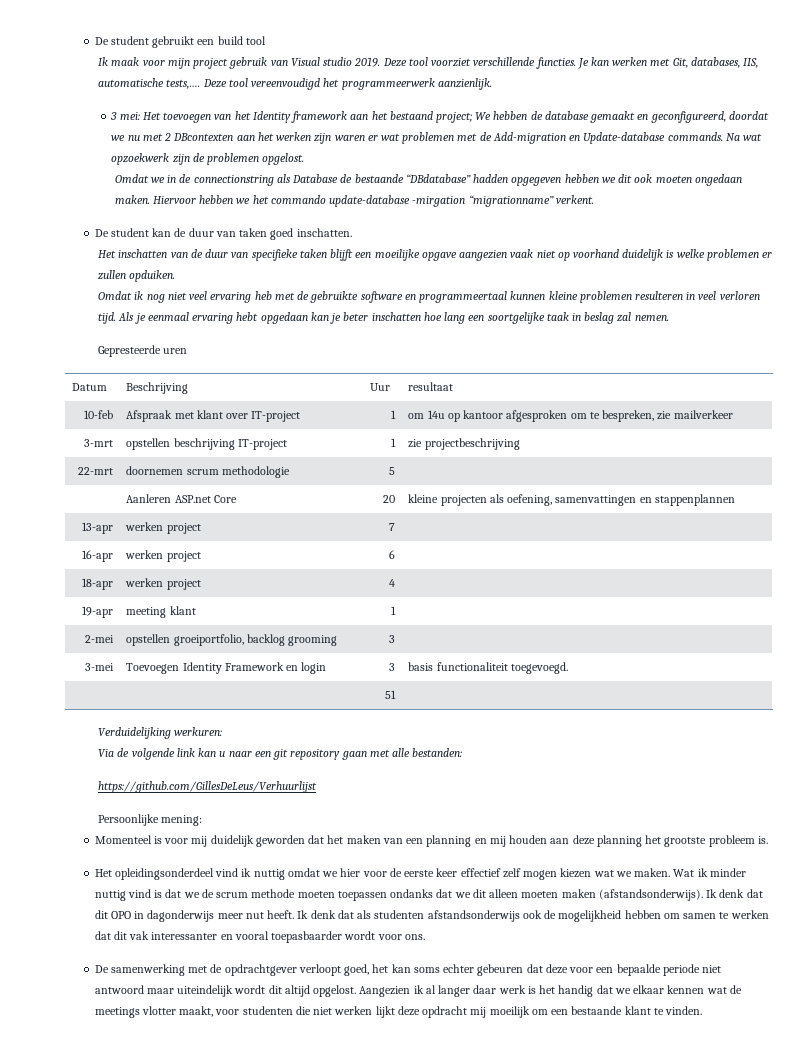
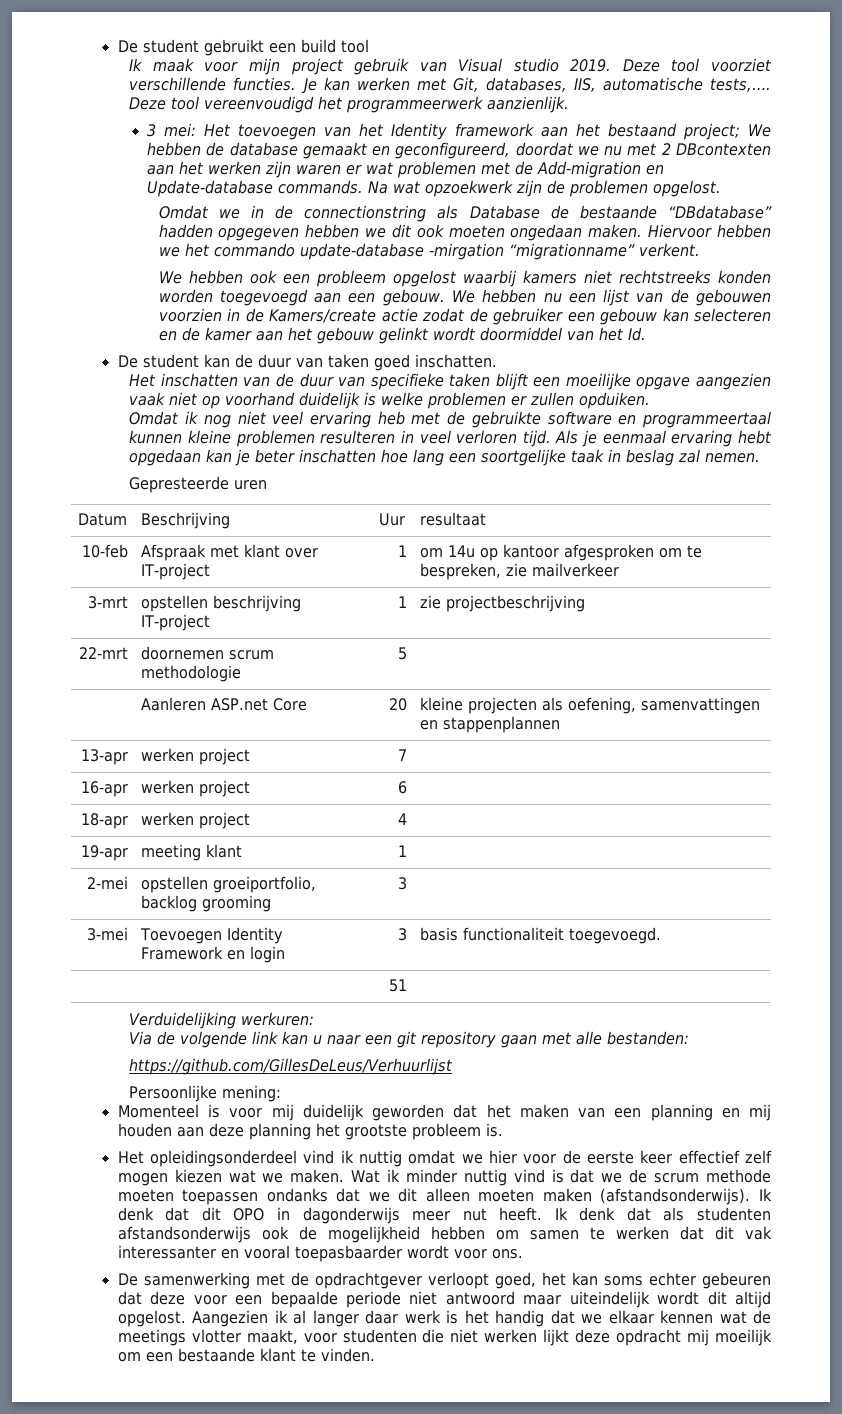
+ We hebben ook een probleem opgelost waarbij kamers niet rechtstreeks konden worden toegevoegd aan een gebouw. We hebben nu een lijst van de gebouwen voorzien in de Kamers/create actie zodat de gebruiker een gebouw kan selecteren en de kamer aan het gebouw gelinkt wordt doormiddel van het Id.

